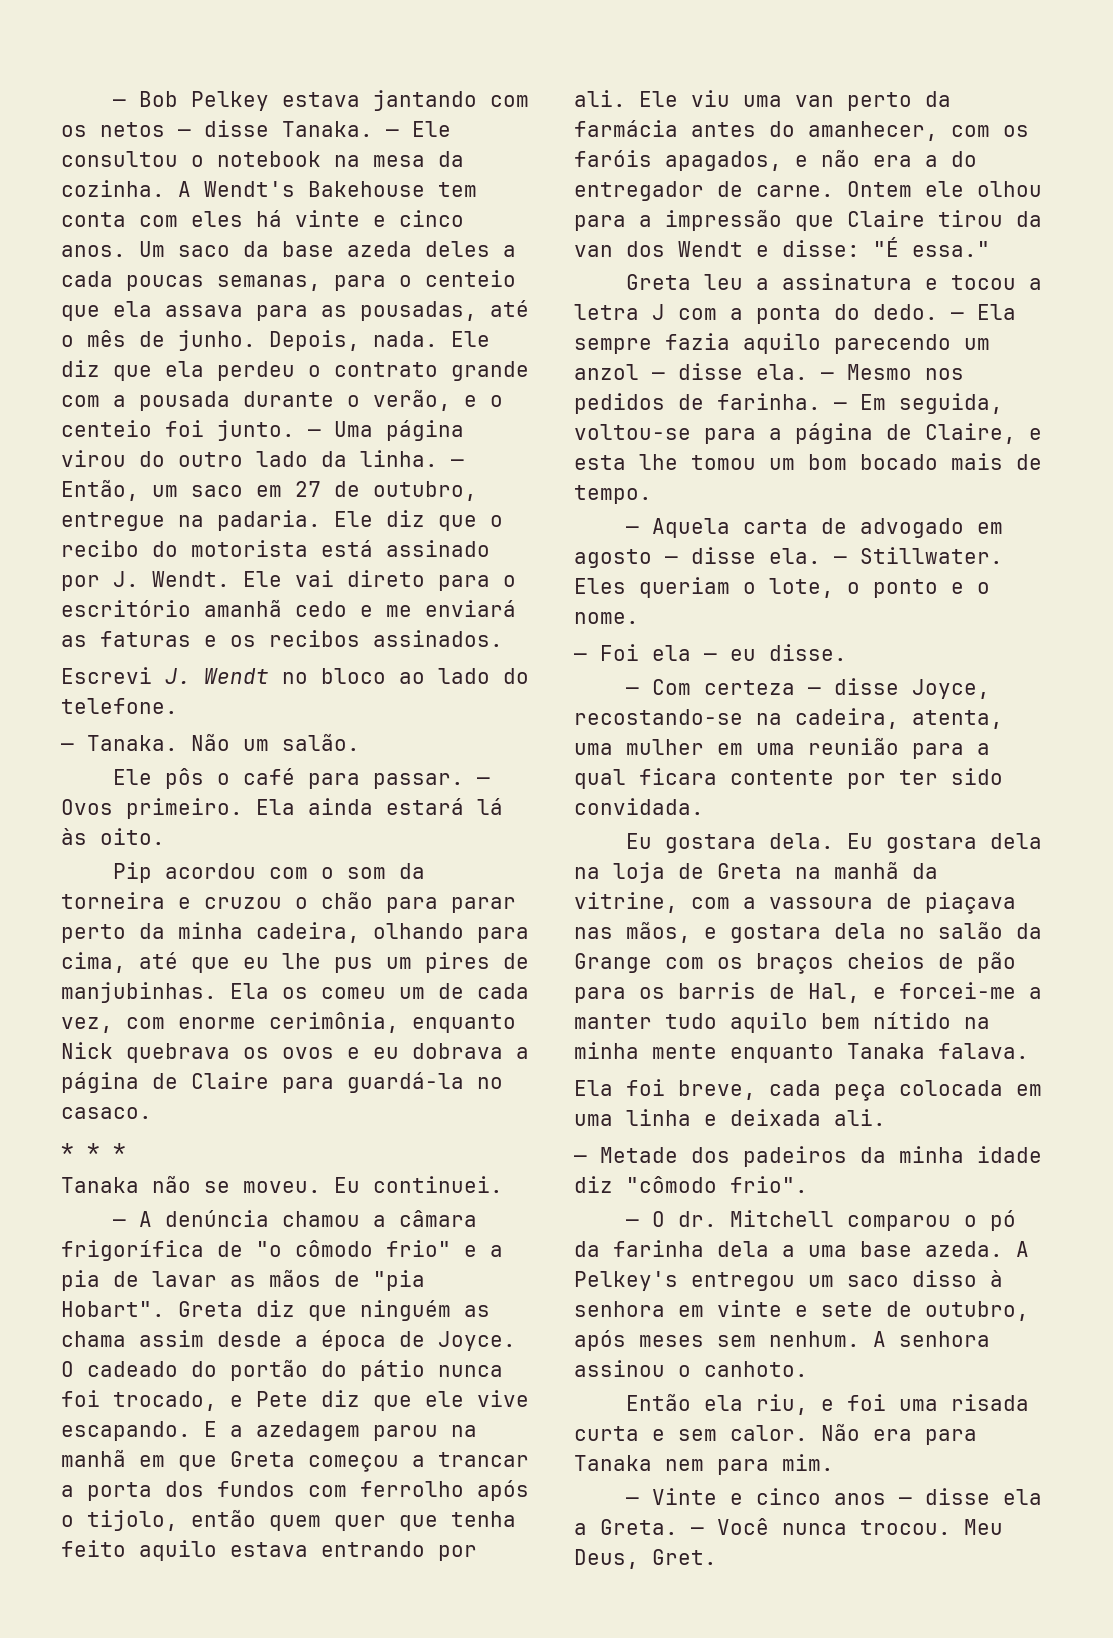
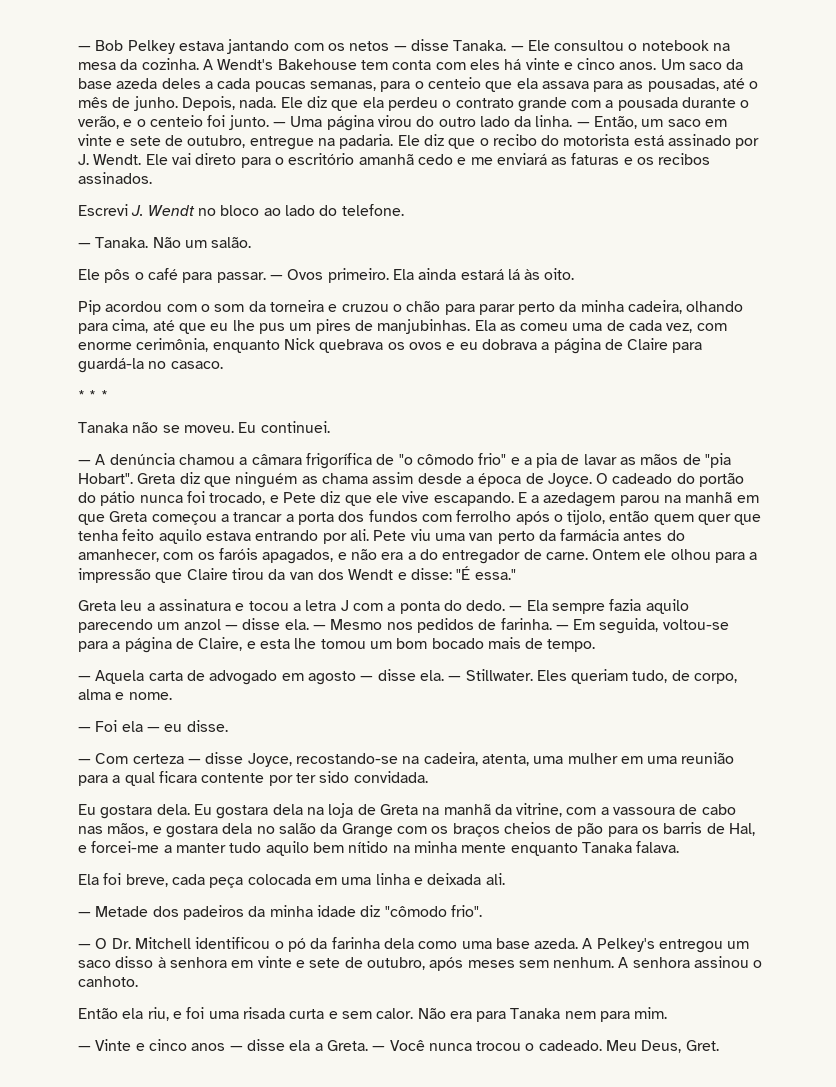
- — Então, um saco em 27 de outubro, entregue na padaria.
+ — Então, um saco em vinte e sete de outubro, entregue na padaria.
- Ela os comeu um de cada vez, com enorme cerimônia, enquanto Nick quebrava os ovos e eu dobrava a página de Claire para guardá-la no casaco.
+ Ela as comeu uma de cada vez, com enorme cerimônia, enquanto Nick quebrava os ovos e eu dobrava a página de Claire para guardá-la no casaco.
- Ele viu uma van perto da farmácia antes do amanhecer, com os faróis apagados, e não era a do entregador de carne.
+ Pete viu uma van perto da farmácia antes do amanhecer, com os faróis apagados, e não era a do entregador de carne.
- Eles queriam o lote, o ponto e o nome.
+ Eles queriam tudo, de corpo, alma e nome.
- Eu gostara dela na loja de Greta na manhã da vitrine, com a vassoura de piaçava nas mãos, e gostara dela no salão da Grange com os braços cheios de pão para os barris de Hal, e forcei-me a manter tudo aquilo bem nítido na minha mente enquanto Tanaka falava.
+ Eu gostara dela na loja de Greta na manhã da vitrine, com a vassoura de cabo nas mãos, e gostara dela no salão da Grange com os braços cheios de pão para os barris de Hal, e forcei-me a manter tudo aquilo bem nítido na minha mente enquanto Tanaka falava.
- — O dr. Mitchell comparou o pó da farinha dela a uma base azeda.
+ — O Dr. Mitchell identificou o pó da farinha dela como uma base azeda.
- — Você nunca trocou.
+ — Você nunca trocou o cadeado.

